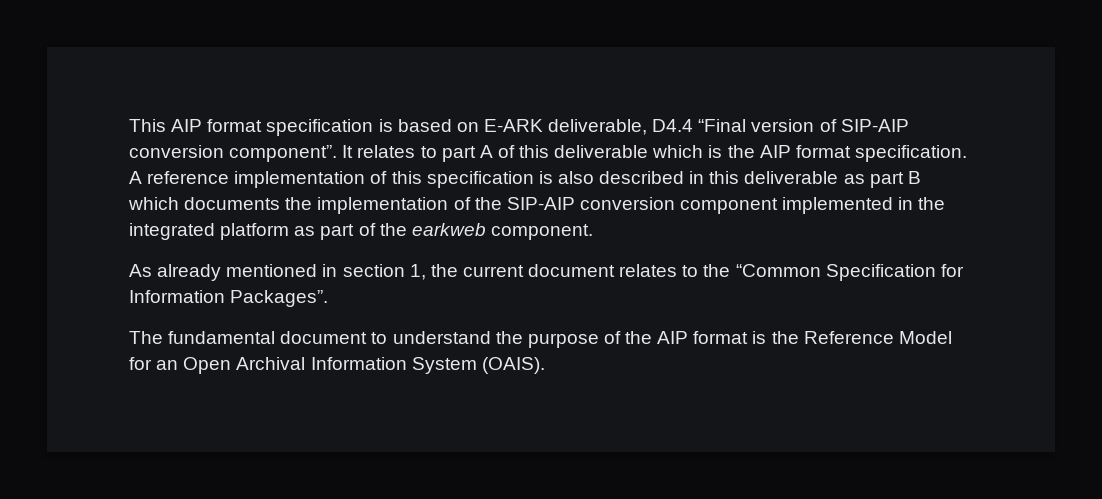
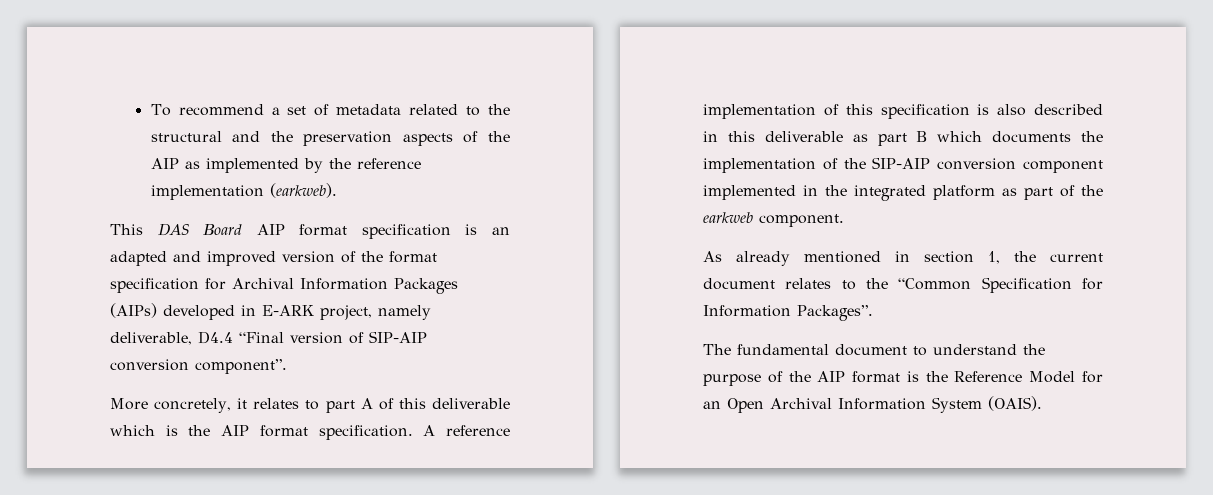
- This AIP format specification is based on E-ARK deliverable, D4.4 “Final version of SIP-AIP conversion component”. It relates to part A of this deliverable which is the AIP format specification.
+ To recommend a set of metadata related to the structural and the preservation aspects of the AIP as implemented by the reference implementation (earkweb).
+ This DAS Board AIP format specification is an adapted and improved version of the format specification for Archival Information Packages (AIPs) developed in E-ARK project, namely deliverable, D4.4 “Final version of SIP-AIP conversion component”.
+ More concretely, it relates to part A of this deliverable which is the AIP format specification.

